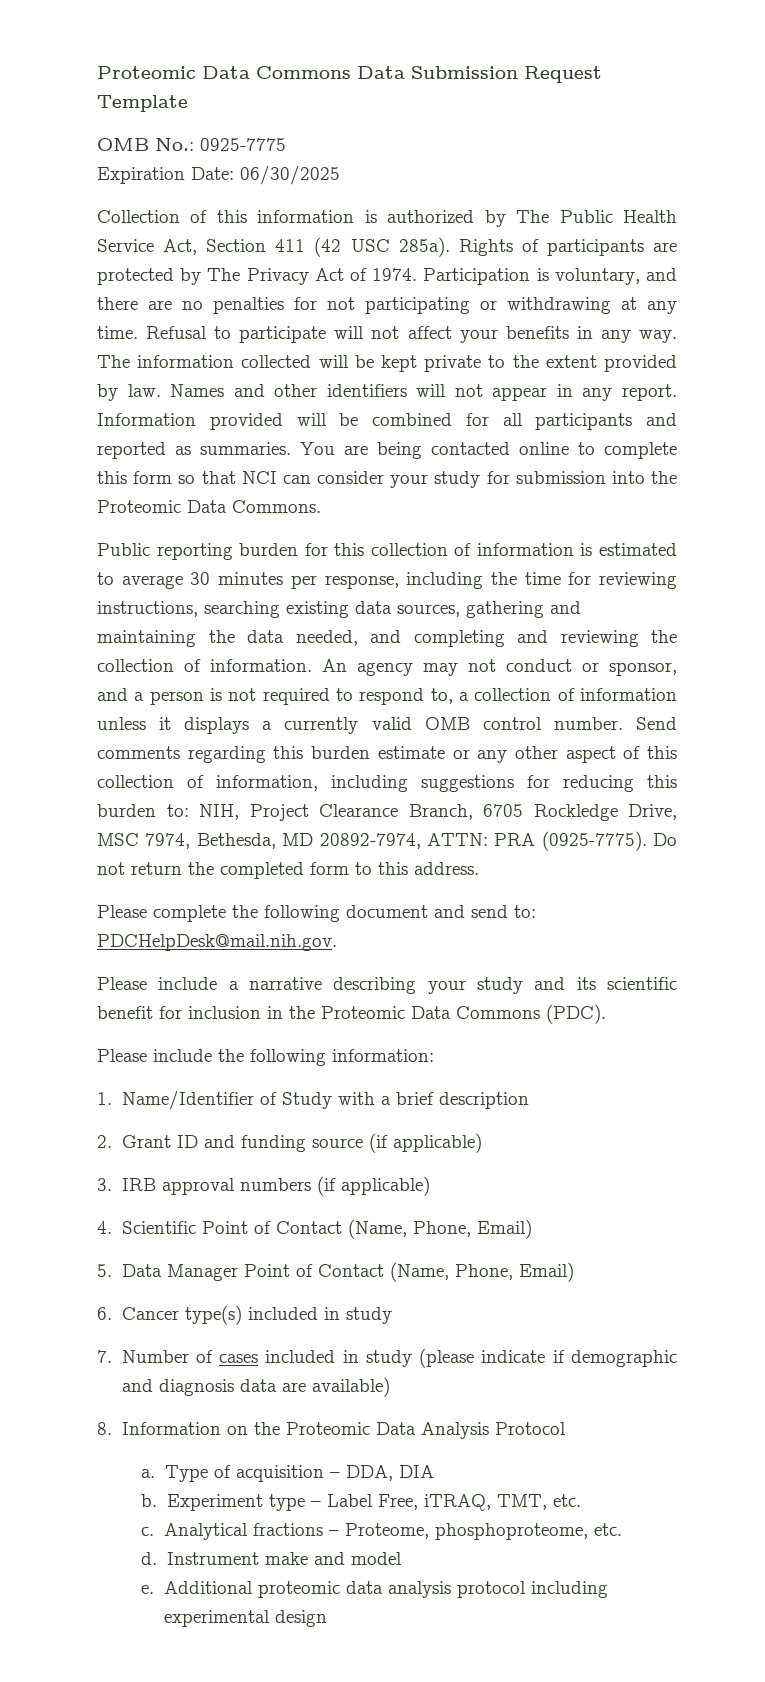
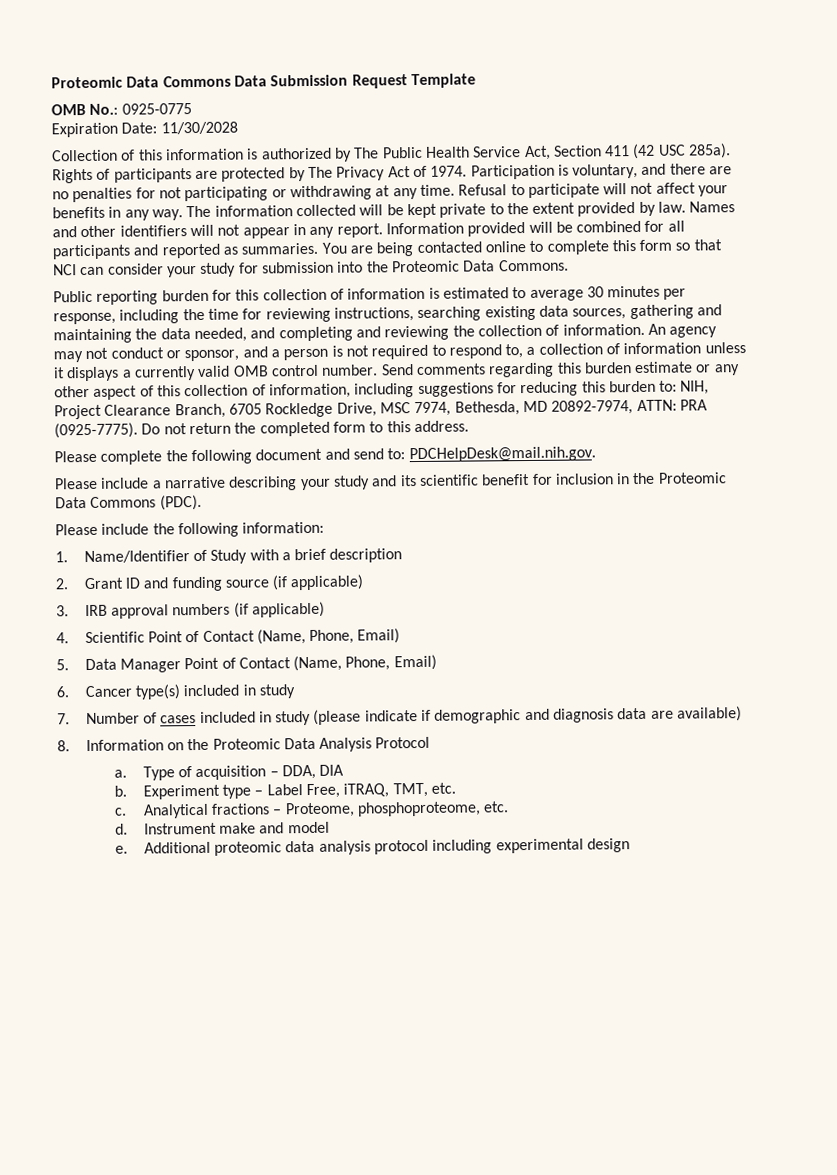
- OMB No.: 0925-7775
+ OMB No.: 0925-0775
- Expiration Date: 06/30/2025
+ Expiration Date: 11/30/2028

